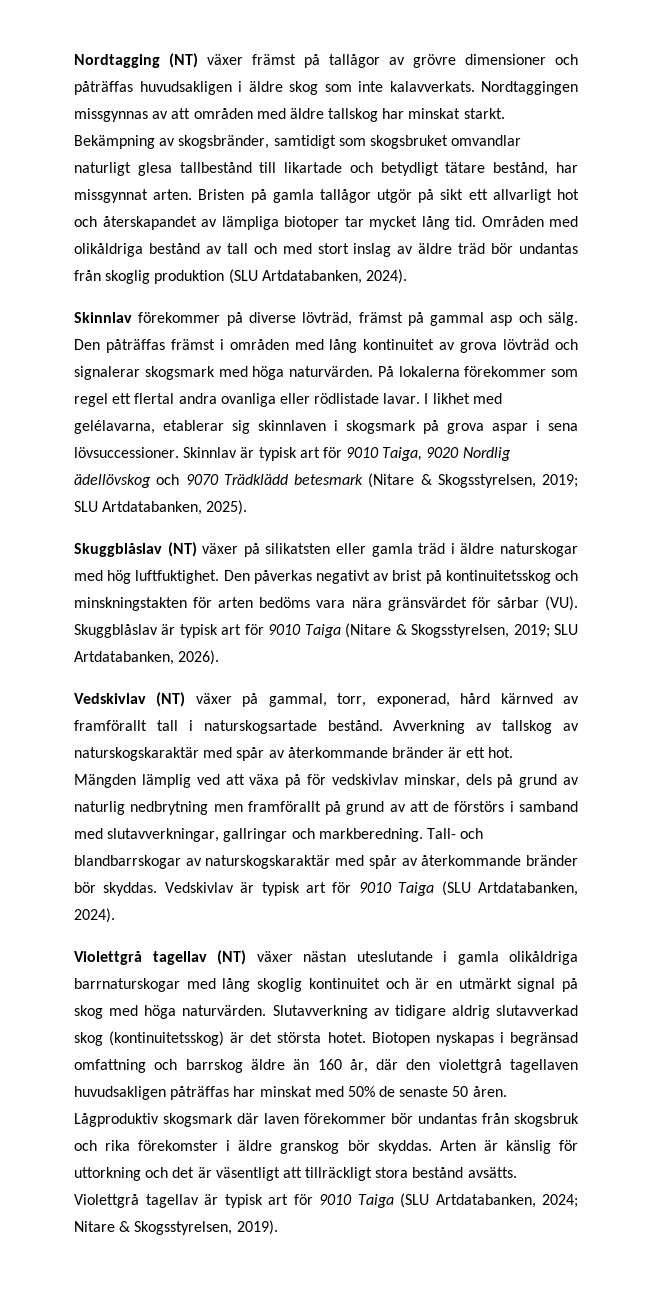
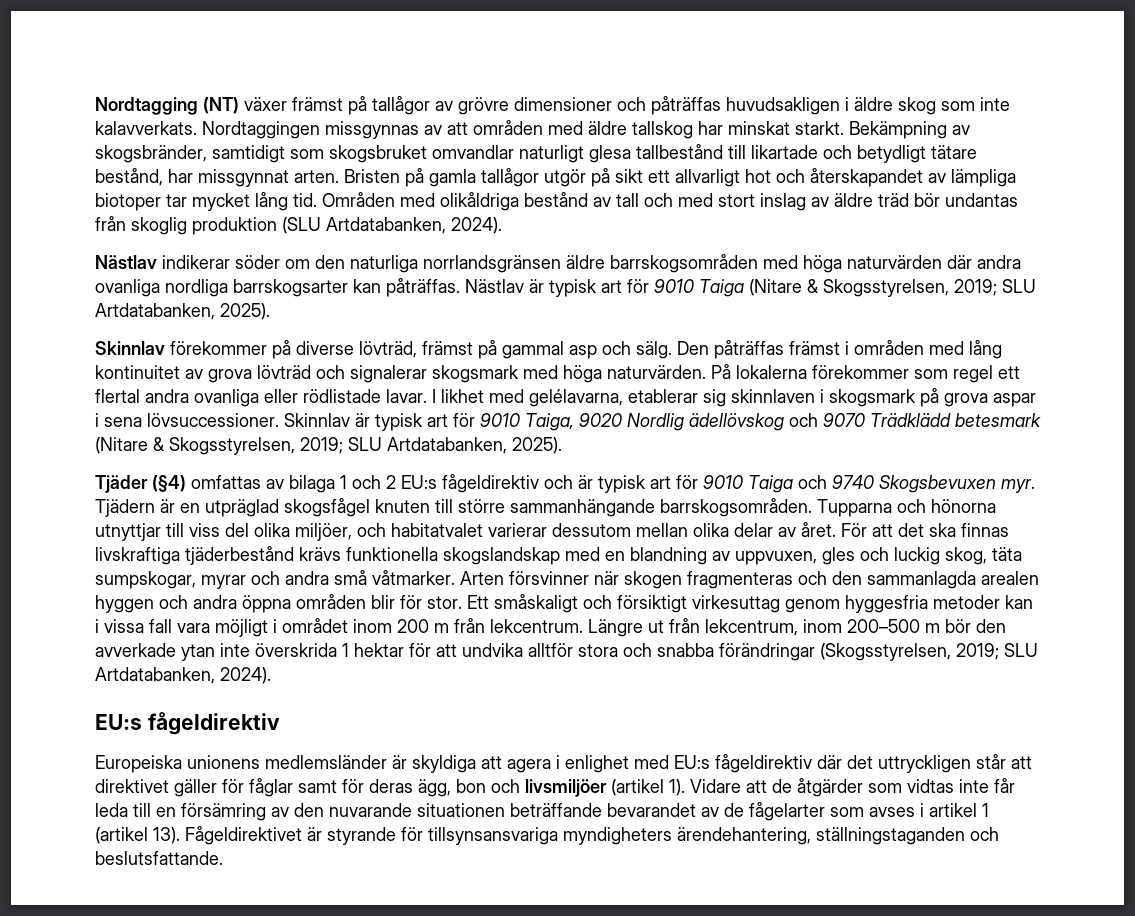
+ Nästlav indikerar söder om den naturliga norrlandsgränsen äldre barrskogsområden med höga naturvärden där andra ovanliga nordliga barrskogsarter kan påträffas. Nästlav är typisk art för 9010 Taiga (Nitare & Skogsstyrelsen, 2019; SLU Artdatabanken, 2025).
- Skuggblåslav (NT) växer på silikatsten eller gamla träd i äldre naturskogar med hög luftfuktighet. Den påverkas negativt av brist på kontinuitetsskog och minskningstakten för arten bedöms vara nära gränsvärdet för sårbar (VU). Skuggblåslav är typisk art för 9010 Taiga (Nitare & Skogsstyrelsen, 2019; SLU Artdatabanken, 2026).
- Vedskivlav (NT) växer på gammal, torr, exponerad, hård kärnved av framförallt tall i naturskogsartade bestånd. Avverkning av tallskog av naturskogskaraktär med spår av återkommande bränder är ett hot. Mängden lämplig ved att växa på för vedskivlav minskar, dels på grund av naturlig nedbrytning men framförallt på grund av att de förstörs i samband med slutavverkningar, gallringar och markberedning. Tall- och blandbarrskogar av naturskogskaraktär med spår av återkommande bränder bör skyddas. Vedskivlav är typisk art för 9010 Taiga (SLU Artdatabanken, 2024).
- Violettgrå tagellav (NT) växer nästan uteslutande i gamla olikåldriga barrnaturskogar med lång skoglig kontinuitet och är en utmärkt signal på skog med höga naturvärden. Slutavverkning av tidigare aldrig slutavverkad skog (kontinuitetsskog) är det största hotet. Biotopen nyskapas i begränsad omfattning och barrskog äldre än 160 år, där den violettgrå tagellaven huvudsakligen påträffas har minskat med 50% de senaste 50 åren. Lågproduktiv skogsmark där laven förekommer bör undantas från skogsbruk och rika förekomster i äldre granskog bör skyddas. Arten är känslig för uttorkning och det är väsentligt att tillräckligt stora bestånd avsätts. Violettgrå tagellav är typisk art för 9010 Taiga (SLU Artdatabanken, 2024; Nitare & Skogsstyrelsen, 2019).
+ Tjäder (§4) omfattas av bilaga 1 och 2 EU:s fågeldirektiv och är typisk art för 9010 Taiga och 9740 Skogsbevuxen myr. Tjädern är en utpräglad skogsfågel knuten till större sammanhängande barrskogsområden. Tupparna och hönorna utnyttjar till viss del olika miljöer, och habitatvalet varierar dessutom mellan olika delar av året. För att det ska finnas livskraftiga tjäderbestånd krävs funktionella skogslandskap med en blandning av uppvuxen, gles och luckig skog, täta sumpskogar, myrar och andra små våtmarker. Arten försvinner när skogen fragmenteras och den sammanlagda arealen hyggen och andra öppna områden blir för stor. Ett småskaligt och försiktigt virkesuttag genom hyggesfria metoder kan i vissa fall vara möjligt i området inom 200 m från lekcentrum. Längre ut från lekcentrum, inom 200–500 m bör den avverkade ytan inte överskrida 1 hektar för att undvika alltför stora och snabba förändringar (Skogsstyrelsen, 2019; SLU Artdatabanken, 2024).
+ EU:s fågeldirektiv
+ Europeiska unionens medlemsländer är skyldiga att agera i enlighet med EU:s fågeldirektiv där det uttryckligen står att direktivet gäller för fåglar samt för deras ägg, bon och livsmiljöer (artikel 1). Vidare att de åtgärder som vidtas inte får leda till en försämring av den nuvarande situationen beträffande bevarandet av de fågelarter som avses i artikel 1 (artikel 13). Fågeldirektivet är styrande för tillsynsansvariga myndigheters ärendehantering, ställningstaganden och beslutsfattande.

